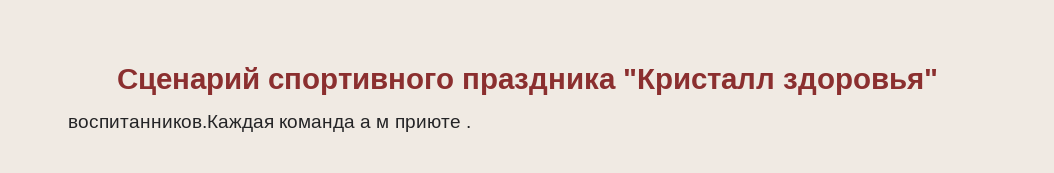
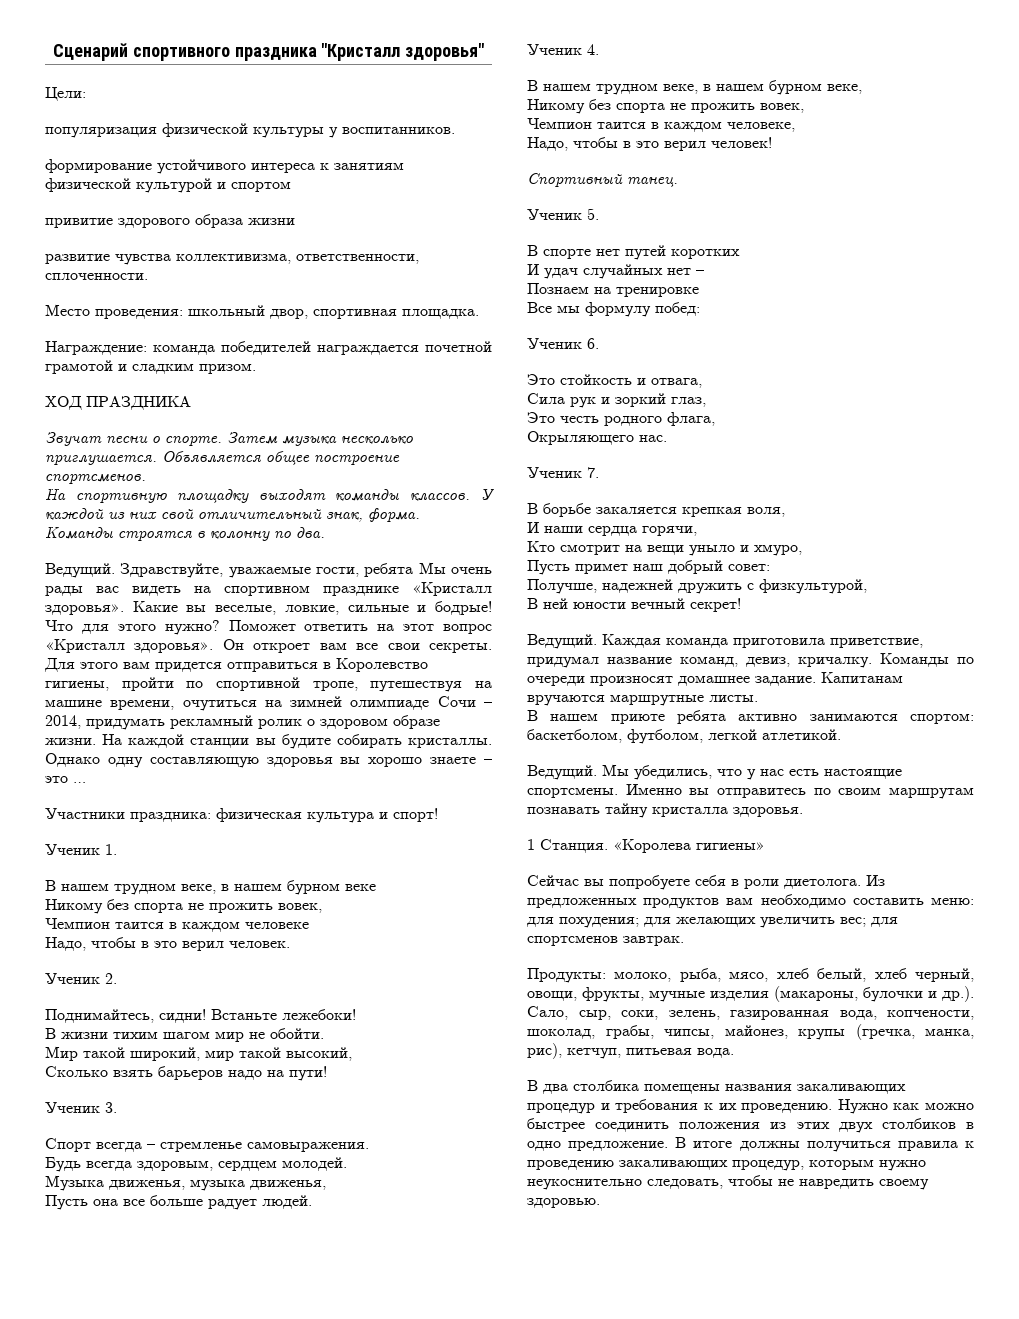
- воспитанников.Каждая команда а м приюте .
+ Цели:
+ популяризация физической культуры у воспитанников.
+ формирование устойчивого интереса к занятиям физической культурой и спортом
+ привитие здорового образа жизни
+ развитие чувства коллективизма, ответственности, сплоченности.
+ Место проведения: школьный двор, спортивная площадка.
+ Награждение: команда победителей награждается почетной грамотой и сладким призом.
+ ХОД ПРАЗДНИКА
+ Звучат песни о спорте. Затем музыка несколько приглушается. Объявляется общее построение спортсменов.
+ На спортивную площадку выходят команды классов. У каждой из них свой отличительный знак, форма. Команды строятся в колонну по два.
+ Ведущий. Здравствуйте, уважаемые гости, ребята Мы очень рады вас видеть на спортивном празднике «Кристалл здоровья». Какие вы веселые, ловкие, сильные и бодрые! Что для этого нужно? Поможет ответить на этот вопрос «Кристалл здоровья». Он откроет вам все свои секреты. Для этого вам придется отправиться в Королевство гигиены, пройти по спортивной тропе, путешествуя на машине времени, очутиться на зимней олимпиаде Сочи – 2014, придумать рекламный ролик о здоровом образе жизни. На каждой станции вы будите собирать кристаллы. Однако одну составляющую здоровья вы хорошо знаете – это …
+ Участники праздника: физическая культура и спорт!
+ Ученик 1.
+ В нашем трудном веке, в нашем бурном веке
+ Никому без спорта не прожить вовек,
+ Чемпион таится в каждом человеке
+ Надо, чтобы в это верил человек.
+ Ученик 2.
+ Поднимайтесь, сидни! Встаньте лежебоки!
+ В жизни тихим шагом мир не обойти.
+ Мир такой широкий, мир такой высокий,
+ Сколько взять барьеров надо на пути!
+ Ученик 3.
+ Спорт всегда – стремленье самовыражения.
+ Будь всегда здоровым, сердцем молодей.
+ Музыка движенья, музыка движенья,
+ Пусть она все больше радует людей.
+ Ученик 4.
+ В нашем трудном веке, в нашем бурном веке,
+ Никому без спорта не прожить вовек,
+ Чемпион таится в каждом человеке,
+ Надо, чтобы в это верил человек!
+ Спортивный танец.
+ Ученик 5.
+ В спорте нет путей коротких
+ И удач случайных нет –
+ Познаем на тренировке
+ Все мы формулу побед:
+ Ученик 6.
+ Это стойкость и отвага,
+ Сила рук и зоркий глаз,
+ Это честь родного флага,
+ Окрыляющего нас.
+ Ученик 7.
+ В борьбе закаляется крепкая воля,
+ И наши сердца горячи,
+ Кто смотрит на вещи уныло и хмуро,
+ Пусть примет наш добрый совет:
+ Получше, надежней дружить с физкультурой,
+ В ней юности вечный секрет!
+ Ведущий. Каждая команда приготовила приветствие, придумал название команд, девиз, кричалку. Команды по очереди произносят домашнее задание. Капитанам вручаются маршрутные листы.
+ В нашем приюте ребята активно занимаются спортом: баскетболом, футболом, легкой атлетикой.
+ Ведущий. Мы убедились, что у нас есть настоящие спортсмены. Именно вы отправитесь по своим маршрутам познавать тайну кристалла здоровья.
+ 1 Станция. «Королева гигиены»
+ Сейчас вы попробуете себя в роли диетолога. Из предложенных продуктов вам необходимо составить меню: для похудения; для желающих увеличить вес; для спортсменов завтрак.
+ Продукты: молоко, рыба, мясо, хлеб белый, хлеб черный, овощи, фрукты, мучные изделия (макароны, булочки и др.). Сало, сыр, соки, зелень, газированная вода, копчености, шоколад, грабы, чипсы, майонез, крупы (гречка, манка, рис), кетчуп, питьевая вода.
+ В два столбика помещены названия закаливающих процедур и требования к их проведению. Нужно как можно быстрее соединить положения из этих двух столбиков в одно предложение. В итоге должны получиться правила к проведению закаливающих процедур, которым нужно неукоснительно следовать, чтобы не навредить своему здоровью.

